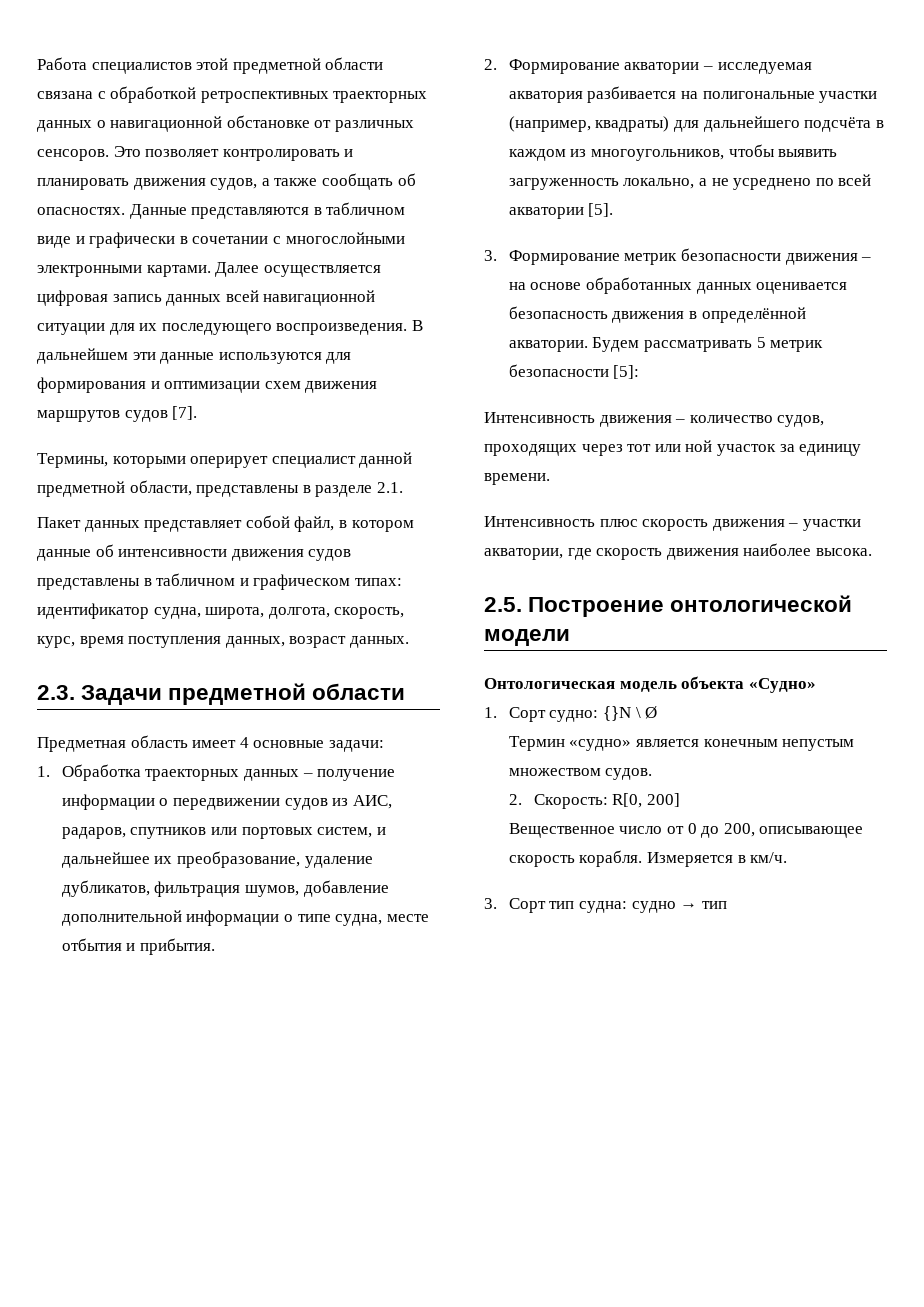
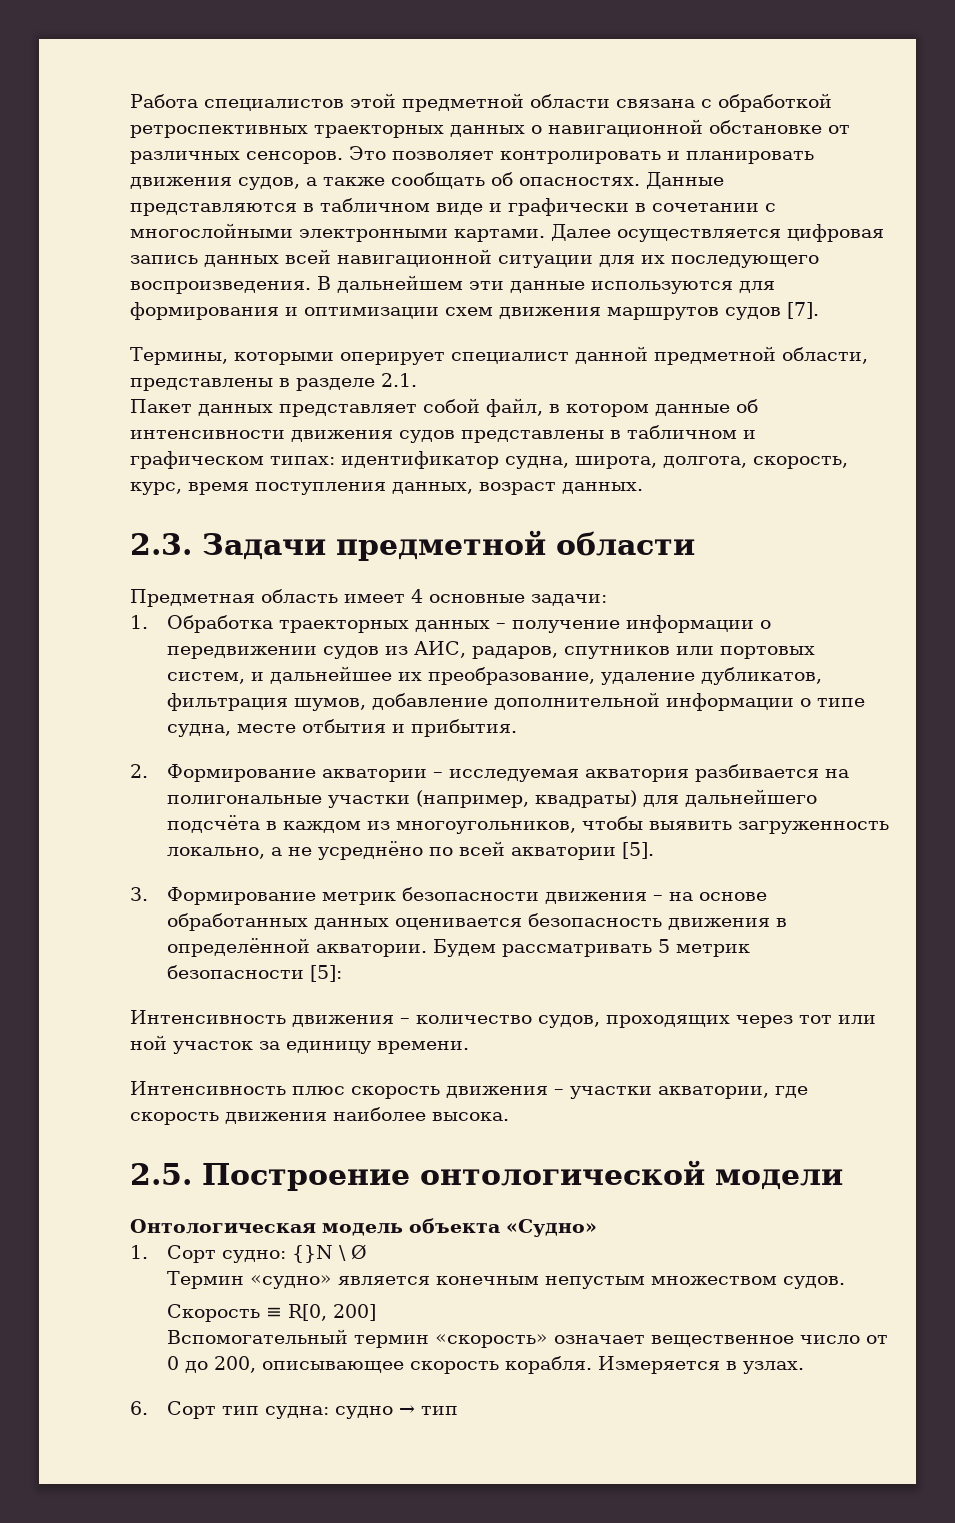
- 2. Формирование акватории – исследуемая акватория разбивается на полигональные участки (например, квадраты) для дальнейшего подсчёта в каждом из многоугольников, чтобы выявить загруженность локально, а не усреднено по всей акватории [5].
+ 2. Формирование акватории – исследуемая акватория разбивается на полигональные участки (например, квадраты) для дальнейшего подсчёта в каждом из многоугольников, чтобы выявить загруженность локально, а не усреднёно по всей акватории [5].
- 2. Скорость: R[0, 200]
+ Скорость ≡ R[0, 200]
- Вещественное число от 0 до 200, описывающее скорость корабля.
+ Вспомогательный термин «скорость» означает вещественное число от 0 до 200, описывающее скорость корабля.
- Измеряется в км/ч.
- 3. Сорт тип судна: судно → тип
+ Измеряется в узлах.
+ 6. Сорт тип судна: судно → тип

